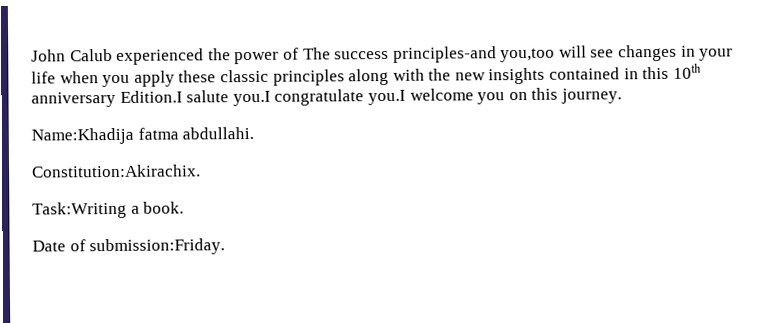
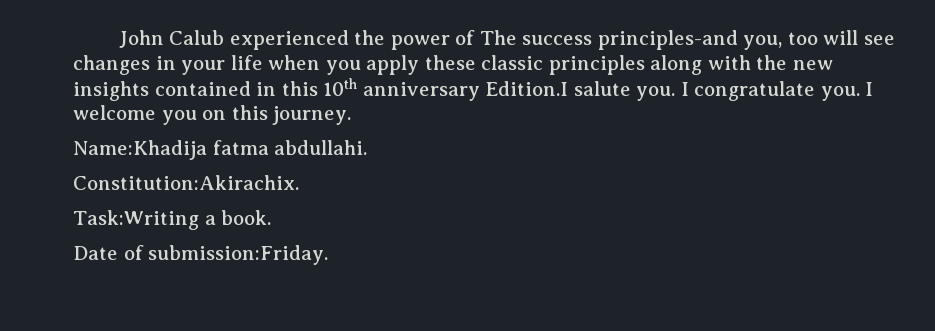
- John Calub experienced the power of The success principles-and you,too will see changes in your life when you apply these classic principles along with the new insights contained in this 10th anniversary Edition.I salute you.I congratulate you.I welcome you on this journey.
+ John Calub experienced the power of The success principles-and you, too will see changes in your life when you apply these classic principles along with the new insights contained in this 10th anniversary Edition.I salute you. I congratulate you. I welcome you on this journey.

